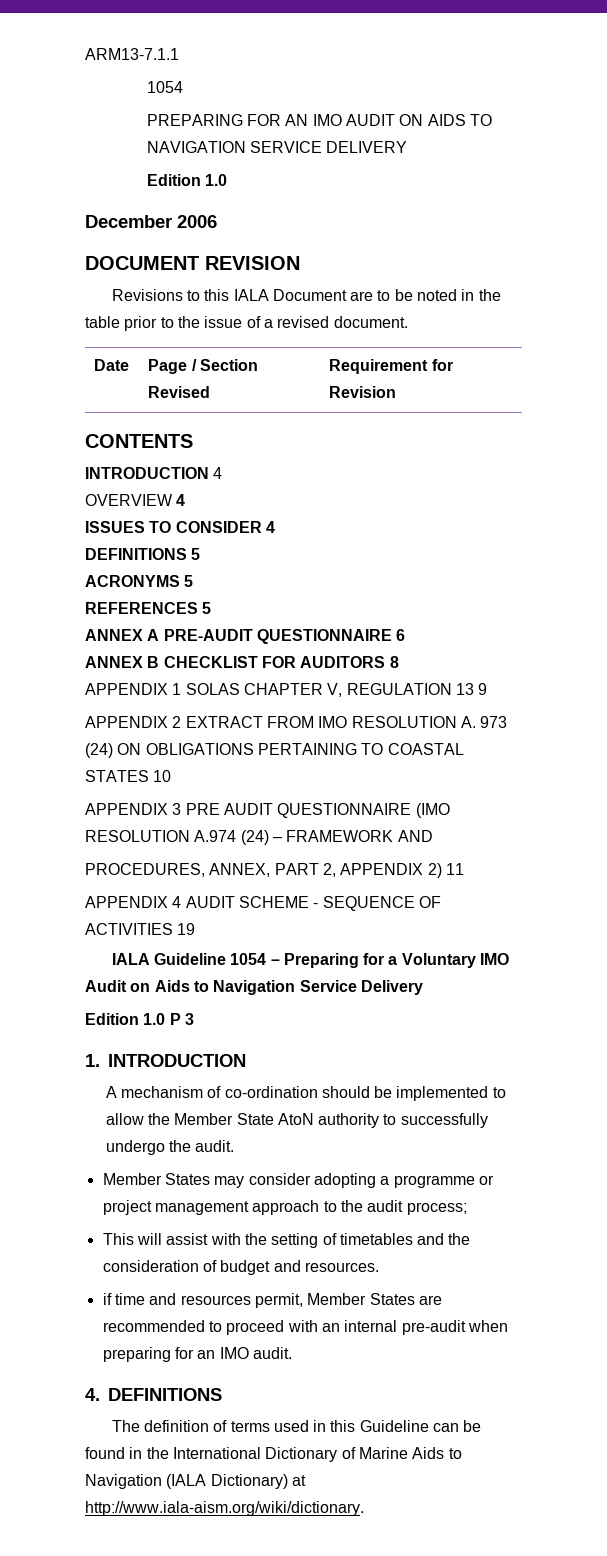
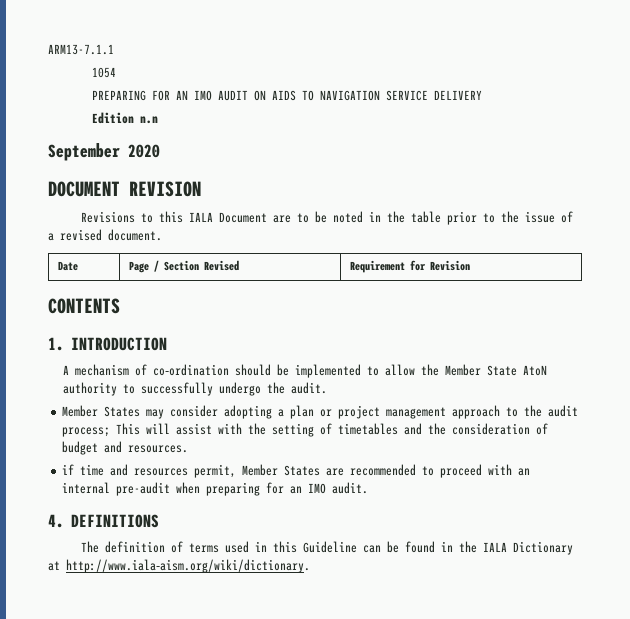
  PREPARING FOR AN IMO AUDIT ON AIDS TO NAVIGATION SERVICE DELIVERY
- Edition 1.0
- December 2006
+ Edition n.n
+ September 2020
- INTRODUCTION 4
- OVERVIEW 4
- ISSUES TO CONSIDER 4
- DEFINITIONS 5
- ACRONYMS 5
- REFERENCES 5
- ANNEX A PRE‐AUDIT QUESTIONNAIRE 6
- ANNEX B CHECKLIST FOR AUDITORS 8
- APPENDIX 1 SOLAS CHAPTER V, REGULATION 13 9
- APPENDIX 2 EXTRACT FROM IMO RESOLUTION A. 973 (24) ON OBLIGATIONS PERTAINING TO COASTAL STATES 10
- APPENDIX 3 PRE AUDIT QUESTIONNAIRE (IMO RESOLUTION A.974 (24) – FRAMEWORK AND
- PROCEDURES, ANNEX, PART 2, APPENDIX 2) 11
- APPENDIX 4 AUDIT SCHEME ‐ SEQUENCE OF ACTIVITIES 19
- IALA Guideline 1054 – Preparing for a Voluntary IMO Audit on Aids to Navigation Service Delivery
- Edition 1.0 P 3
- Member States may consider adopting a programme or project management approach to the audit process;
- This will assist with the setting of timetables and the consideration of budget and resources.
+ Member States may consider adopting a plan or project management approach to the audit process; This will assist with the setting of timetables and the consideration of budget and resources.
- The definition of terms used in this Guideline can be found in the International Dictionary of Marine Aids to Navigation (IALA Dictionary) at http://www.iala‐aism.org/wiki/dictionary.
+ The definition of terms used in this Guideline can be found in the IALA Dictionary at http://www.iala‐aism.org/wiki/dictionary.

